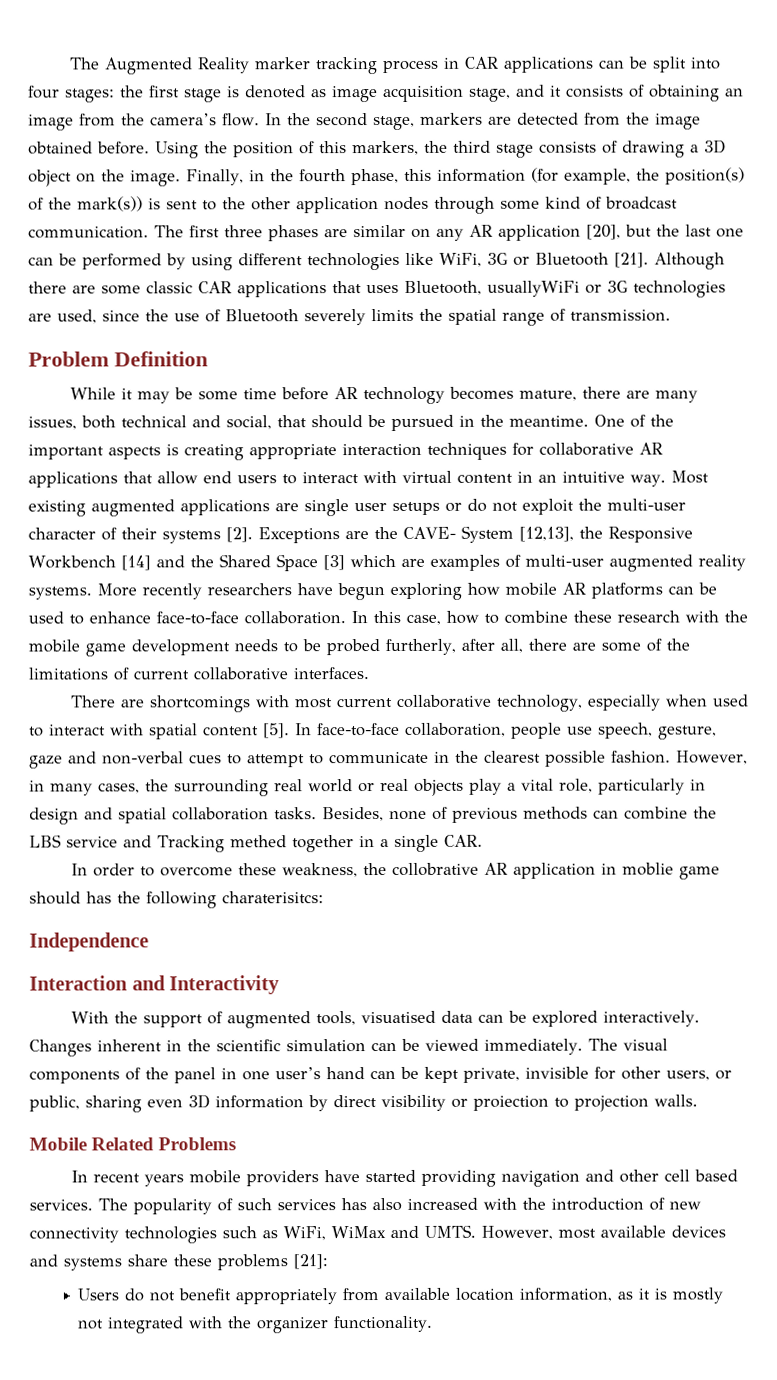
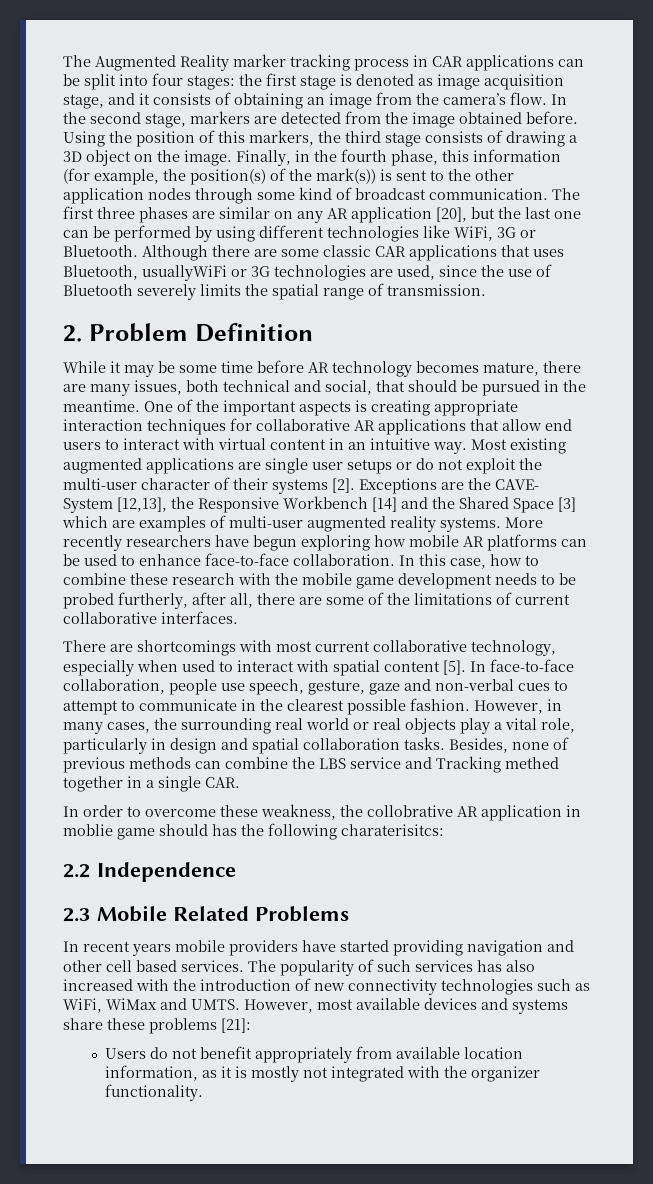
- The first three phases are similar on any AR application [20], but the last one can be performed by using different technologies like WiFi, 3G or Bluetooth [21].
+ The first three phases are similar on any AR application [20], but the last one can be performed by using different technologies like WiFi, 3G or Bluetooth.
- Problem Definition
+ 2. Problem Definition
- Independence
+ 2.2 Independence
- Interaction and Interactivity
- With the support of augmented tools, visuatised data can be explored interactively. Changes inherent in the scientific simulation can be viewed immediately. The visual components of the panel in one user’s hand can be kept private, invisible for other users, or public, sharing even 3D information by direct visibility or proiection to projection walls.
- Mobile Related Problems
+ 2.3 Mobile Related Problems

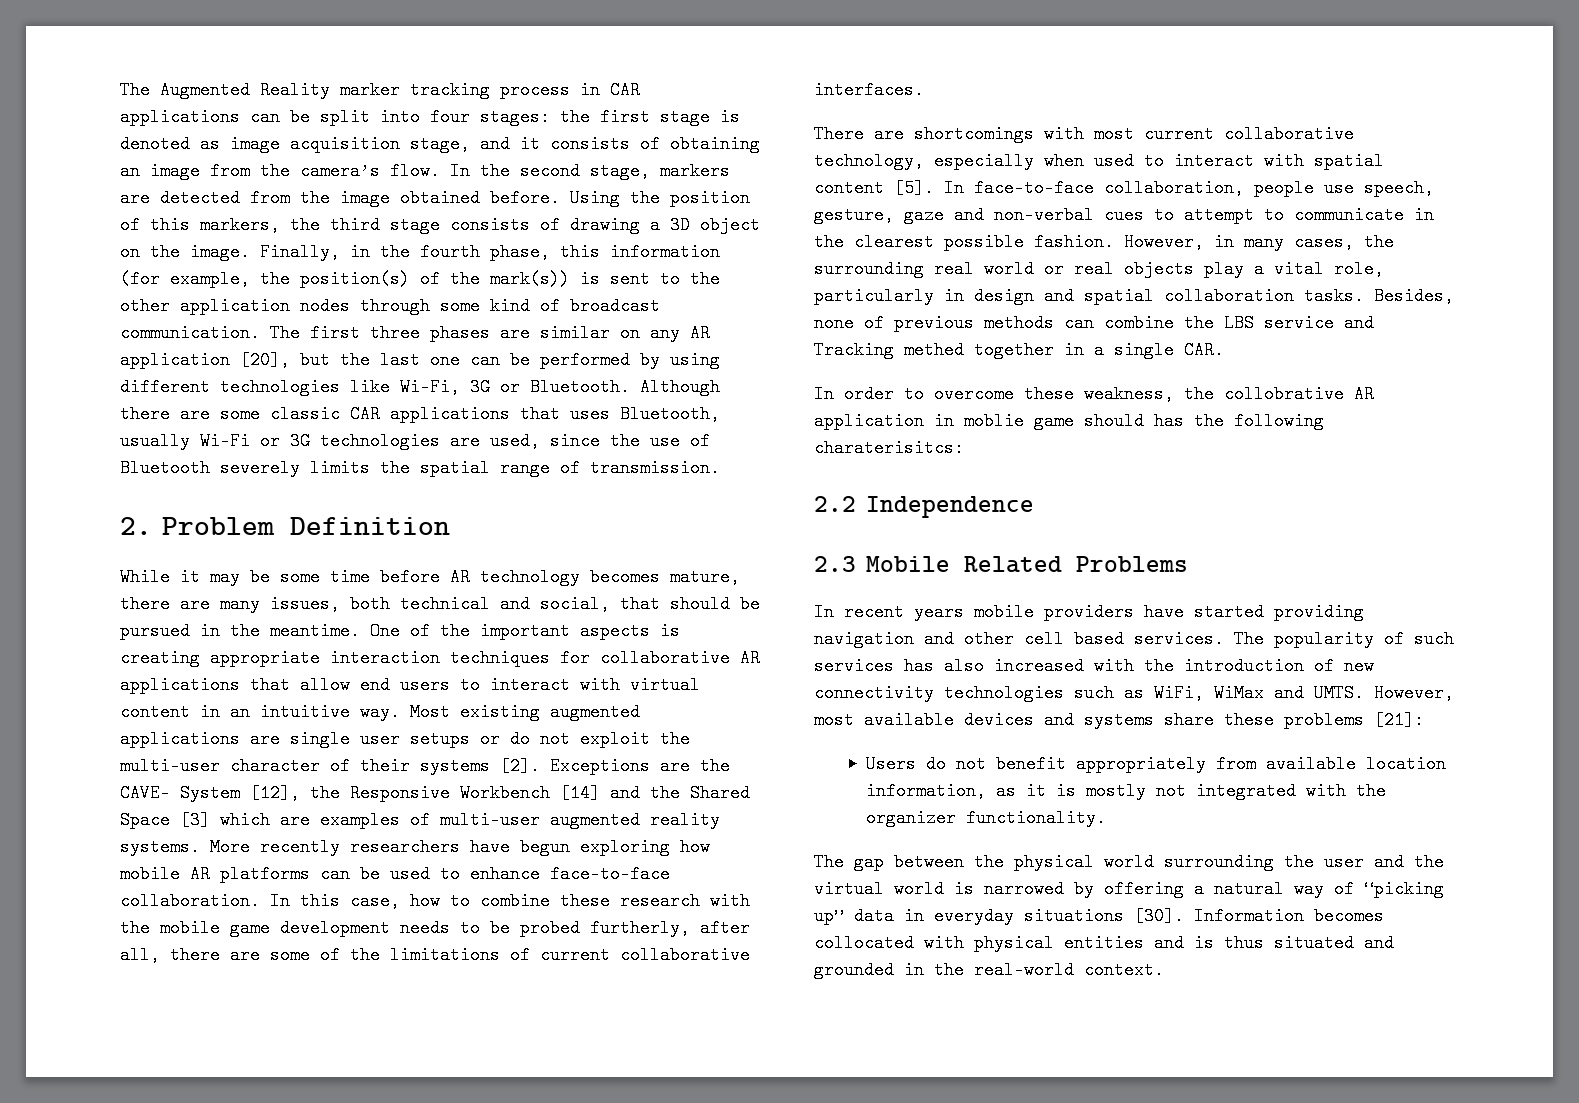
- The first three phases are similar on any AR application [20], but the last one can be performed by using different technologies like WiFi, 3G or Bluetooth.
+ The first three phases are similar on any AR application [20], but the last one can be performed by using different technologies like Wi-Fi, 3G or Bluetooth.
- Although there are some classic CAR applications that uses Bluetooth, usuallyWiFi or 3G technologies are used, since the use of Bluetooth severely limits the spatial range of transmission.
+ Although there are some classic CAR applications that uses Bluetooth, usually Wi-Fi or 3G technologies are used, since the use of Bluetooth severely limits the spatial range of transmission.
- Exceptions are the CAVE- System [12,13], the Responsive Workbench [14] and the Shared Space [3] which are examples of multi-user augmented reality systems.
+ Exceptions are the CAVE- System [12], the Responsive Workbench [14] and the Shared Space [3] which are examples of multi-user augmented reality systems.
+ The gap between the physical world surrounding the user and the virtual world is narrowed by offering a natural way of “picking up” data in everyday situations [30]. Information becomes collocated with physical entities and is thus situated and grounded in the real-world context.

